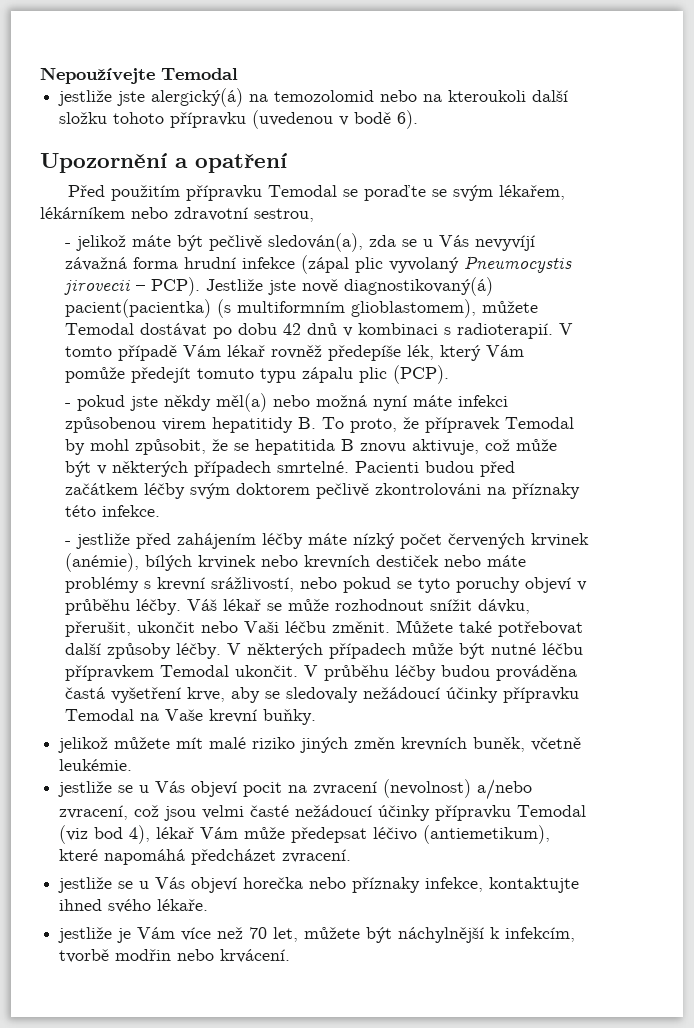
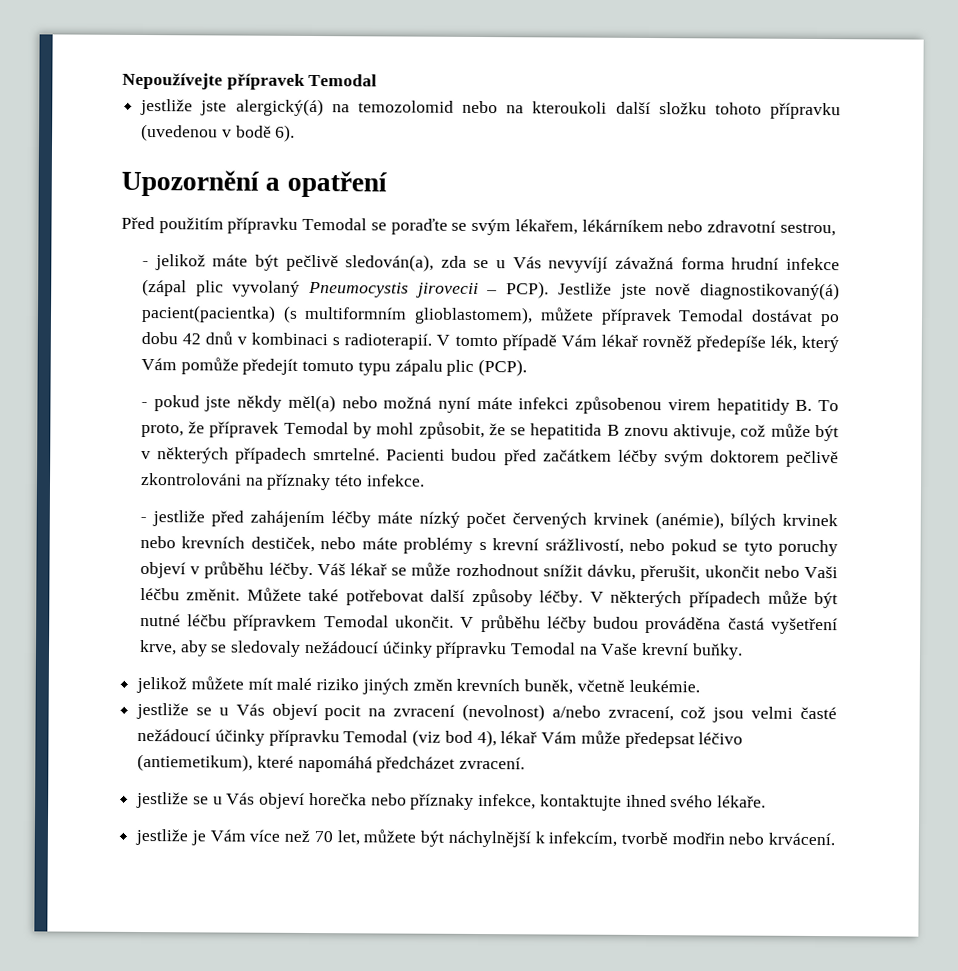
- Nepoužívejte Temodal
+ Nepoužívejte přípravek Temodal
- Jestliže jste nově diagnostikovaný(á) pacient(pacientka) (s multiformním glioblastomem), můžete Temodal dostávat po dobu 42 dnů v kombinaci s radioterapií.
+ Jestliže jste nově diagnostikovaný(á) pacient(pacientka) (s multiformním glioblastomem), můžete přípravek Temodal dostávat po dobu 42 dnů v kombinaci s radioterapií.
- - jestliže před zahájením léčby máte nízký počet červených krvinek (anémie), bílých krvinek nebo krevních destiček nebo máte problémy s krevní srážlivostí, nebo pokud se tyto poruchy objeví v průběhu léčby.
+ - jestliže před zahájením léčby máte nízký počet červených krvinek (anémie), bílých krvinek nebo krevních destiček, nebo máte problémy s krevní srážlivostí, nebo pokud se tyto poruchy objeví v průběhu léčby.

